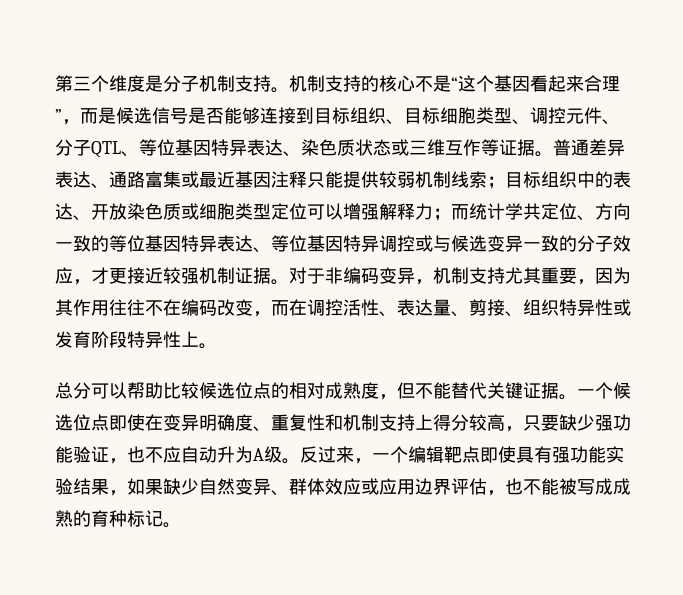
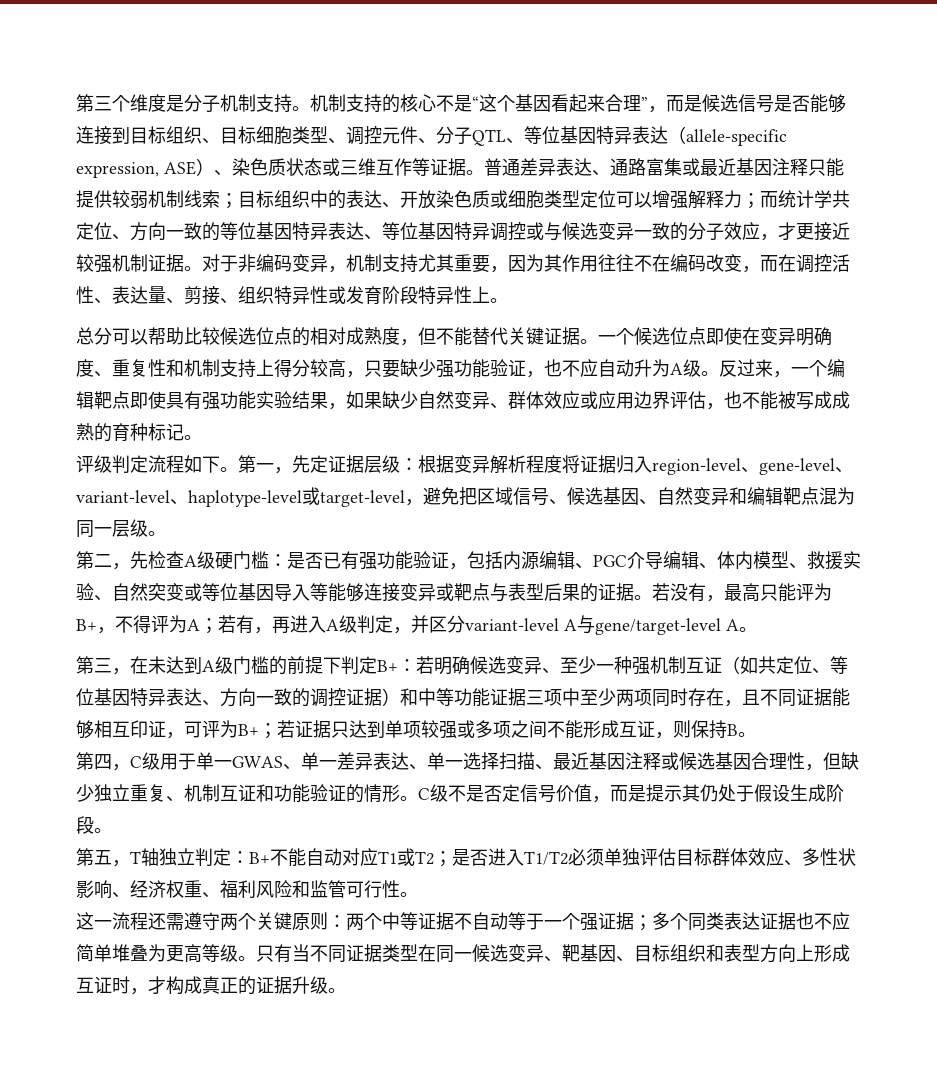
- 机制支持的核心不是“这个基因看起来合理”，而是候选信号是否能够连接到目标组织、目标细胞类型、调控元件、分子QTL、等位基因特异表达、染色质状态或三维互作等证据。
+ 机制支持的核心不是“这个基因看起来合理”，而是候选信号是否能够连接到目标组织、目标细胞类型、调控元件、分子QTL、等位基因特异表达（allele-specific expression, ASE）、染色质状态或三维互作等证据。
+ 评级判定流程如下。第一，先定证据层级：根据变异解析程度将证据归入region-level、gene-level、variant-level、haplotype-level或target-level，避免把区域信号、候选基因、自然变异和编辑靶点混为同一层级。
+ 第二，先检查A级硬门槛：是否已有强功能验证，包括内源编辑、PGC介导编辑、体内模型、救援实验、自然突变或等位基因导入等能够连接变异或靶点与表型后果的证据。若没有，最高只能评为B+，不得评为A；若有，再进入A级判定，并区分variant-level A与gene/target-level A。
+ 第三，在未达到A级门槛的前提下判定B+：若明确候选变异、至少一种强机制互证（如共定位、等位基因特异表达、方向一致的调控证据）和中等功能证据三项中至少两项同时存在，且不同证据能够相互印证，可评为B+；若证据只达到单项较强或多项之间不能形成互证，则保持B。
+ 第四，C级用于单一GWAS、单一差异表达、单一选择扫描、最近基因注释或候选基因合理性，但缺少独立重复、机制互证和功能验证的情形。C级不是否定信号价值，而是提示其仍处于假设生成阶段。
+ 第五，T轴独立判定：B+不能自动对应T1或T2；是否进入T1/T2必须单独评估目标群体效应、多性状影响、经济权重、福利风险和监管可行性。
+ 这一流程还需遵守两个关键原则：两个中等证据不自动等于一个强证据；多个同类表达证据也不应简单堆叠为更高等级。只有当不同证据类型在同一候选变异、靶基因、目标组织和表型方向上形成互证时，才构成真正的证据升级。

